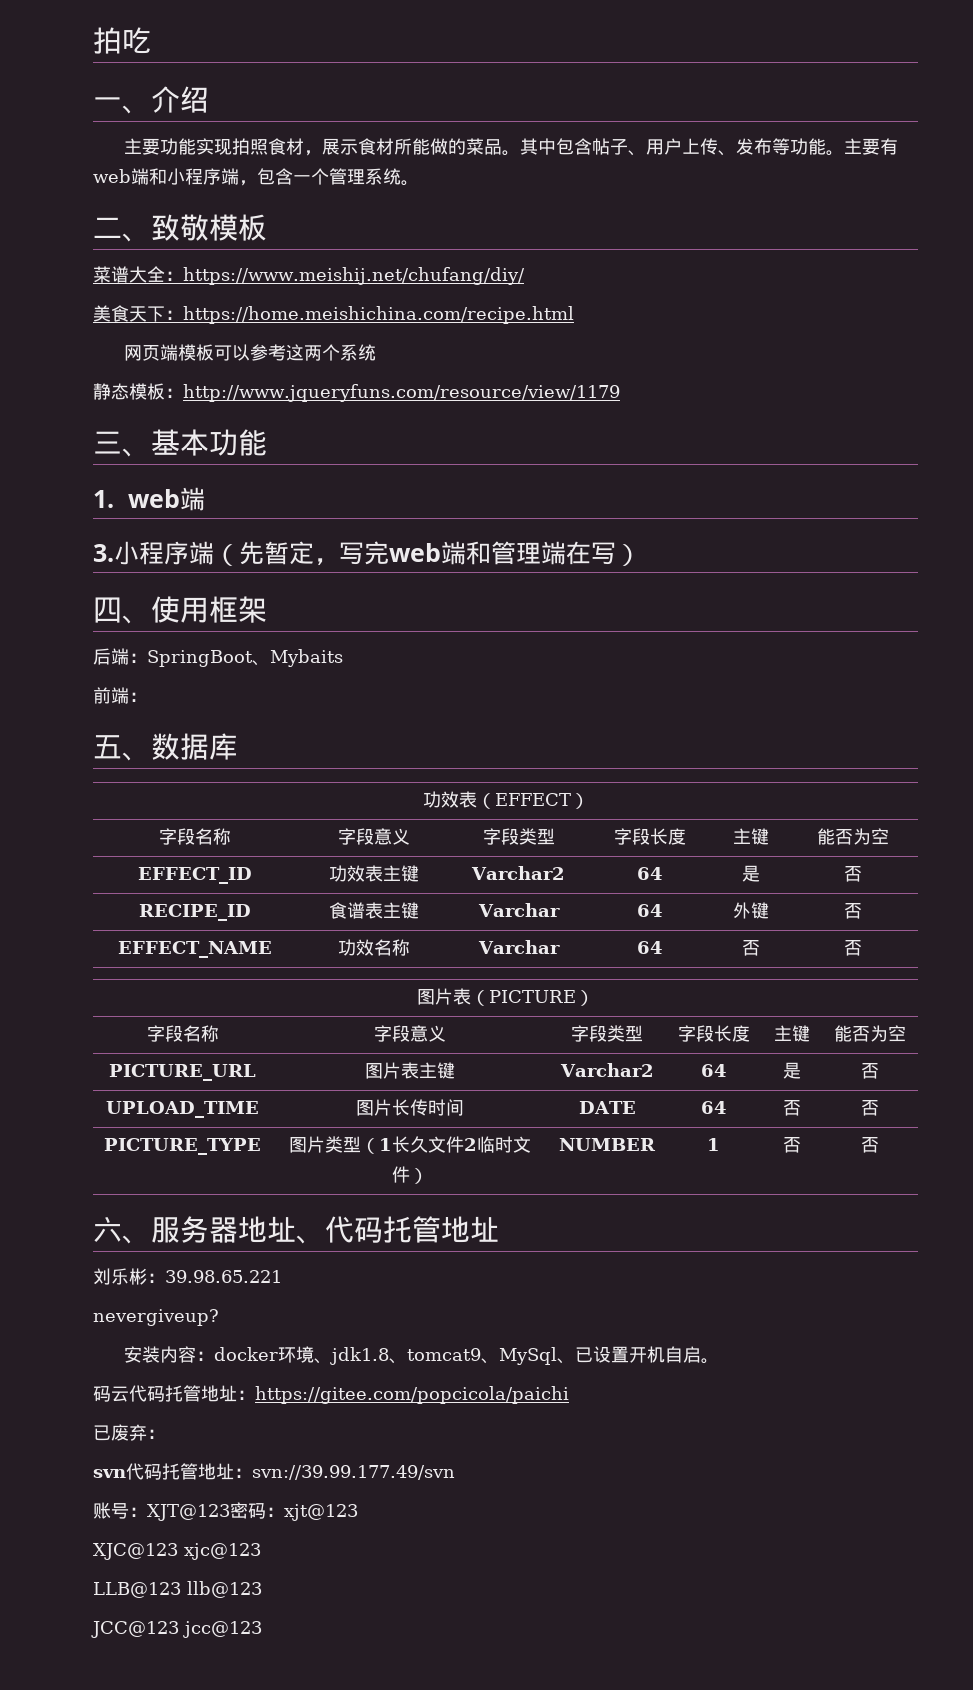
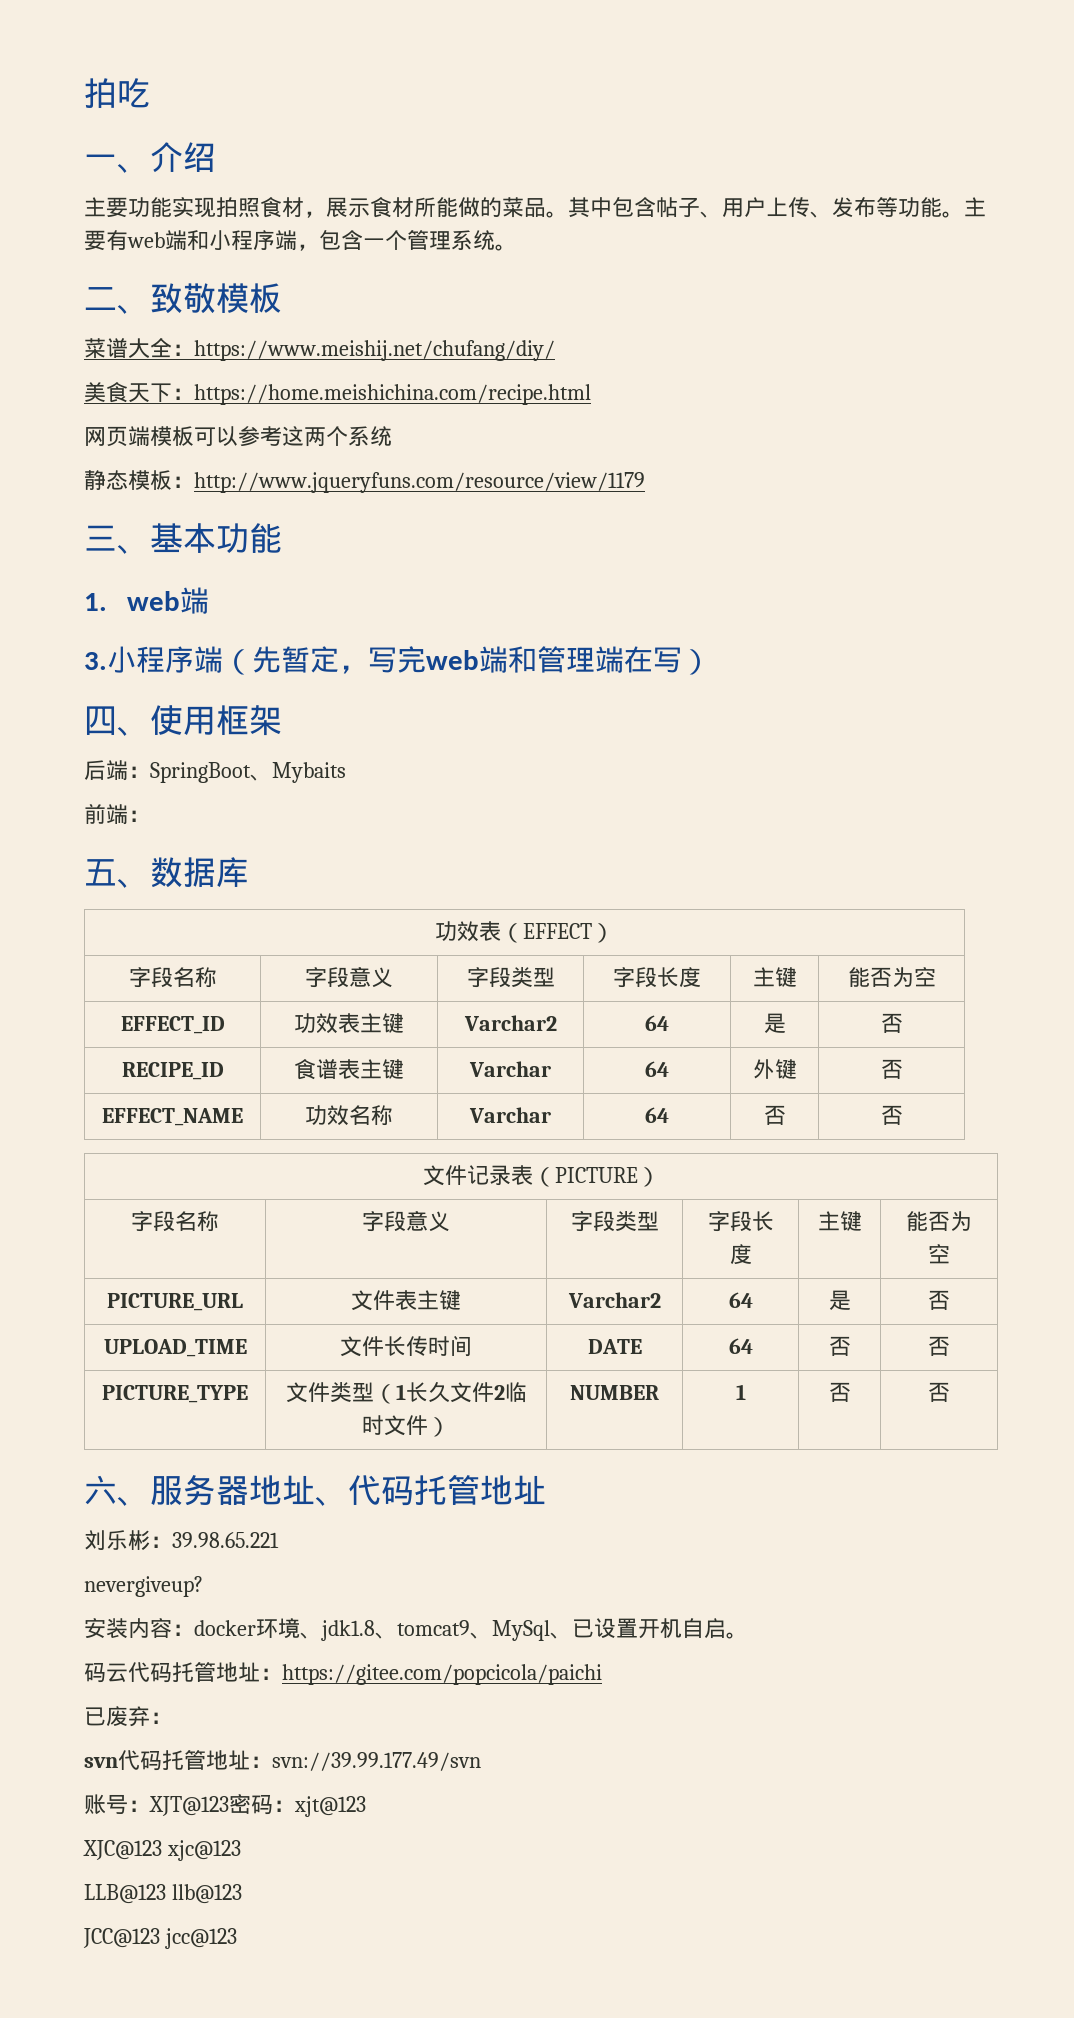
- 图片表（PICTURE）
+ 文件记录表（PICTURE）
- PICTURE_URL | 图片表主键 | Varchar2 | 64 | 是 | 否
+ PICTURE_URL | 文件表主键 | Varchar2 | 64 | 是 | 否
- UPLOAD_TIME | 图片长传时间 | DATE | 64 | 否 | 否
+ UPLOAD_TIME | 文件长传时间 | DATE | 64 | 否 | 否
- PICTURE_TYPE | 图片类型（1长久文件2临时文件） | NUMBER | 1 | 否 | 否
+ PICTURE_TYPE | 文件类型（1长久文件2临时文件） | NUMBER | 1 | 否 | 否

